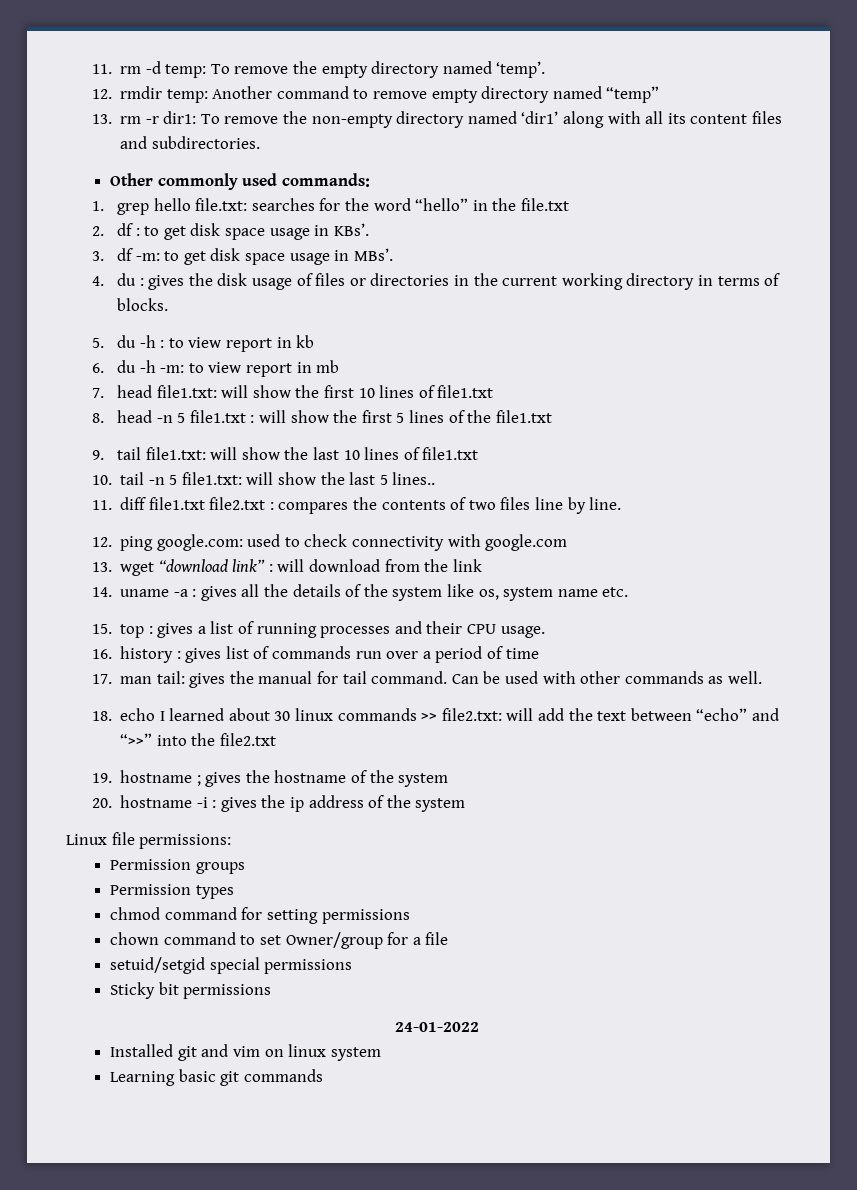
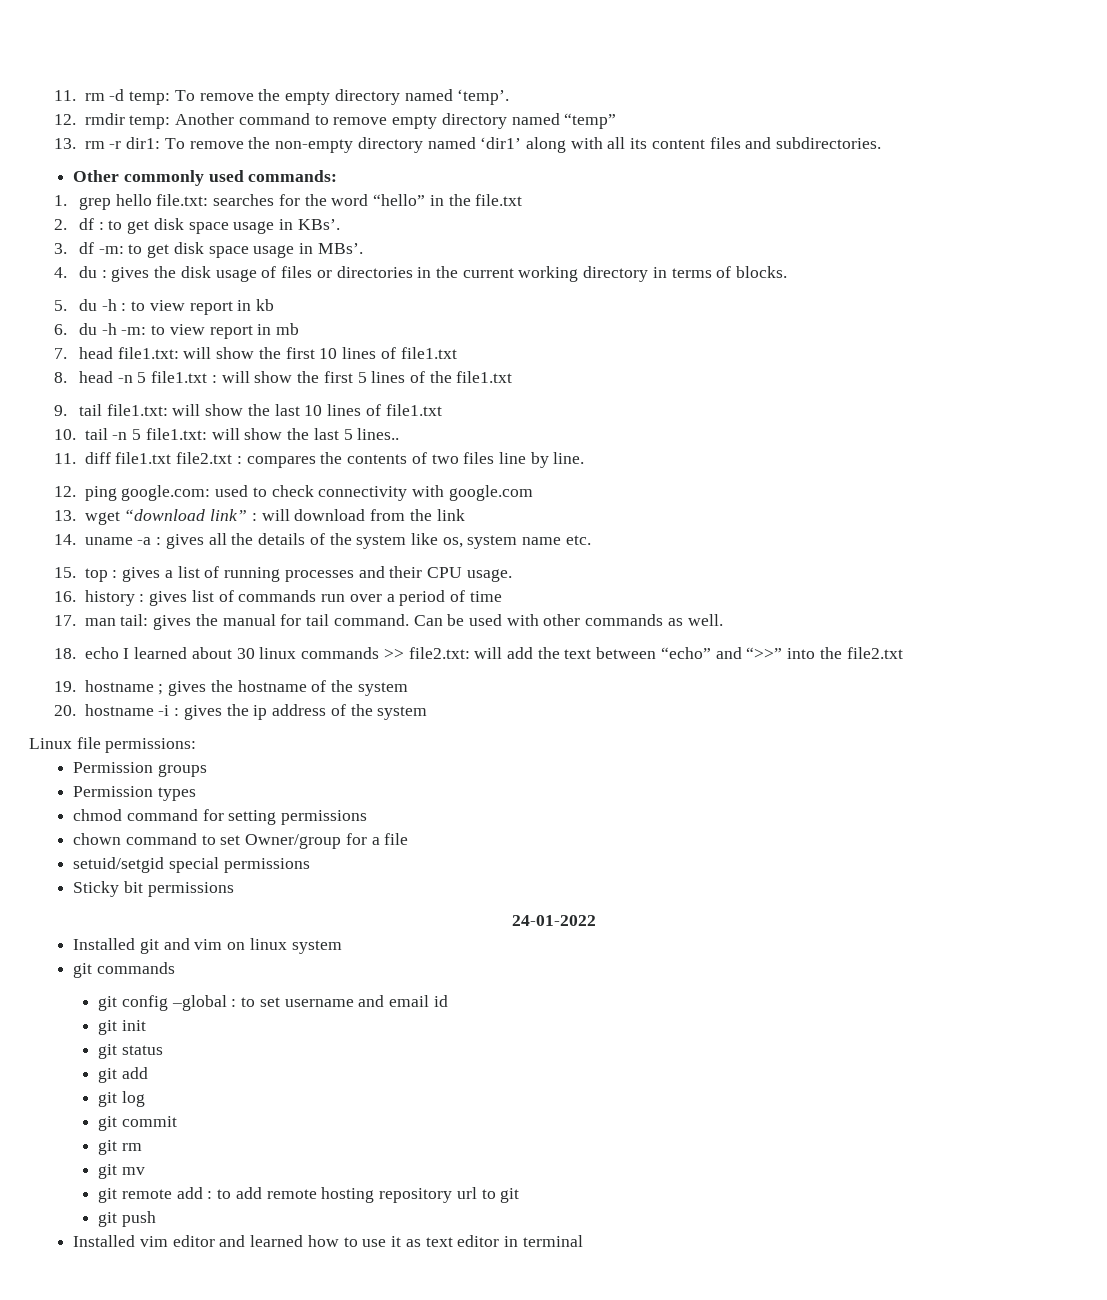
- Learning basic git commands
+ git commands
+ git config –global : to set username and email id
+ git init
+ git status
+ git add
+ git log
+ git commit
+ git rm
+ git mv
+ git remote add : to add remote hosting repository url to git
+ git push
+ Installed vim editor and learned how to use it as text editor in terminal

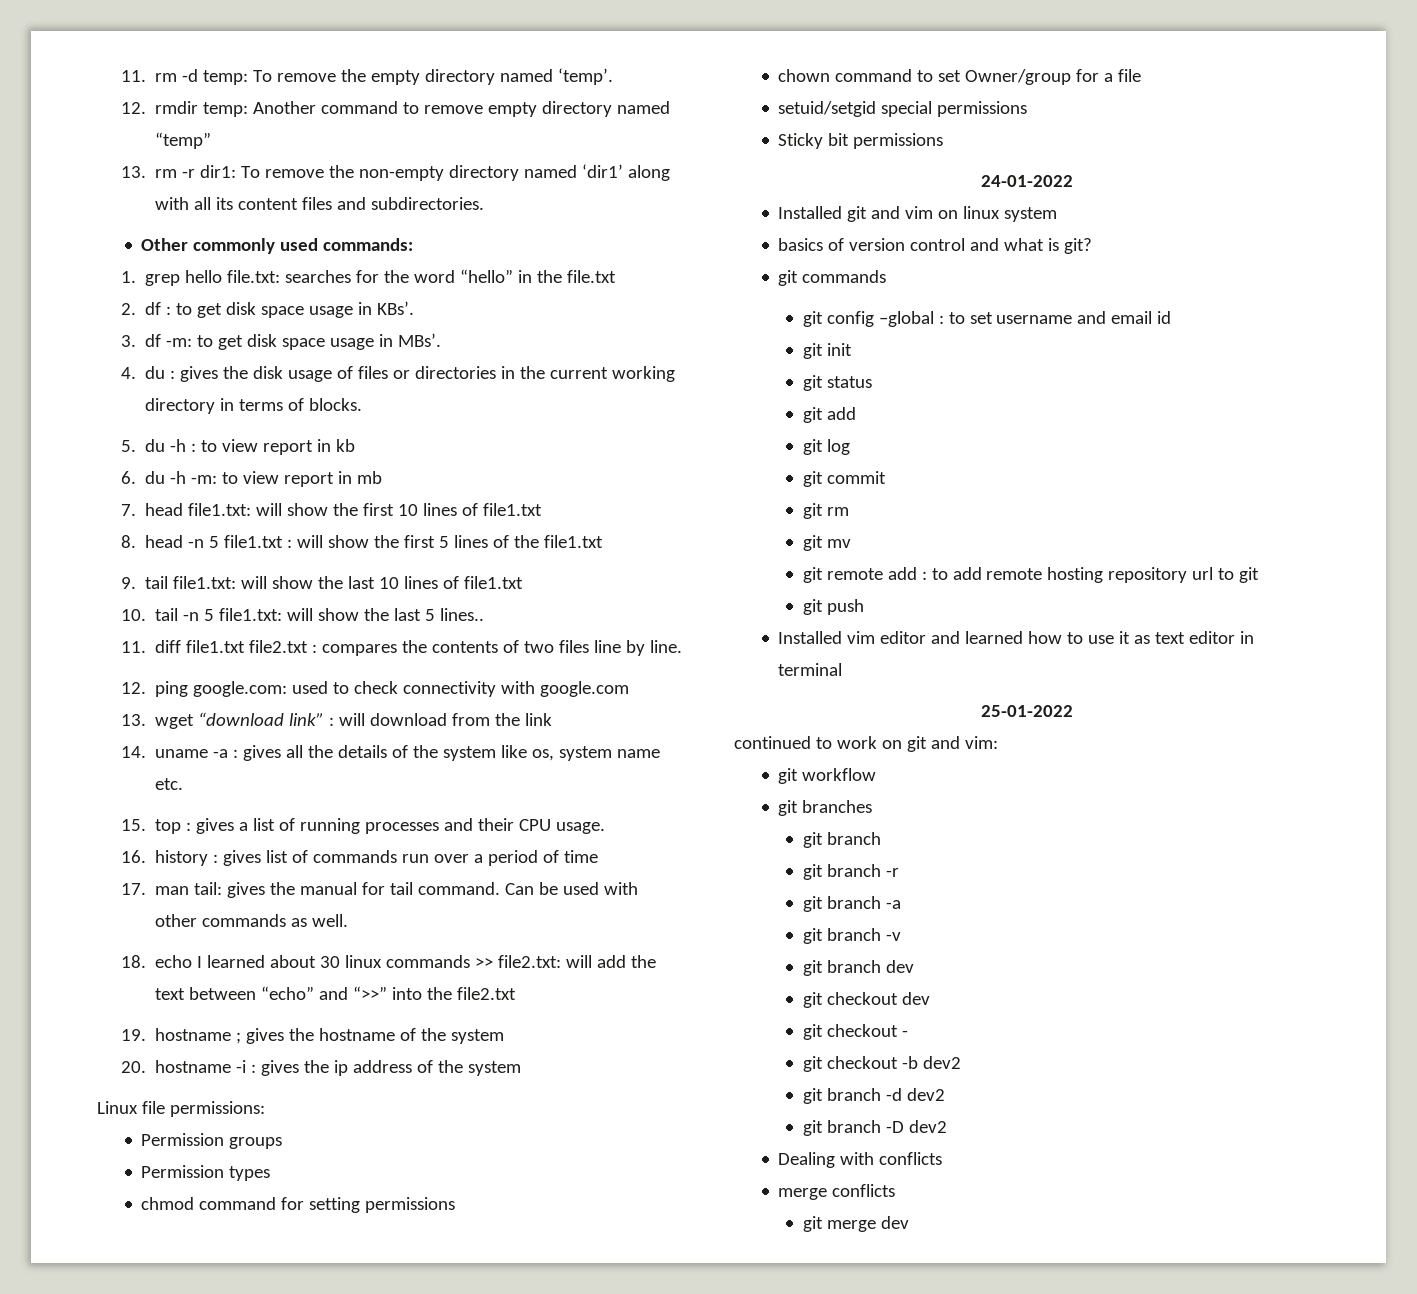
+ basics of version control and what is git?
+ 25-01-2022
+ continued to work on git and vim:
+ git workflow
+ git branches
+ git branch
+ git branch -r
+ git branch -a
+ git branch -v
+ git branch dev
+ git checkout dev
+ git checkout -
+ git checkout -b dev2
+ git branch -d dev2
+ git branch -D dev2
+ Dealing with conflicts
+ merge conflicts
+ git merge dev

